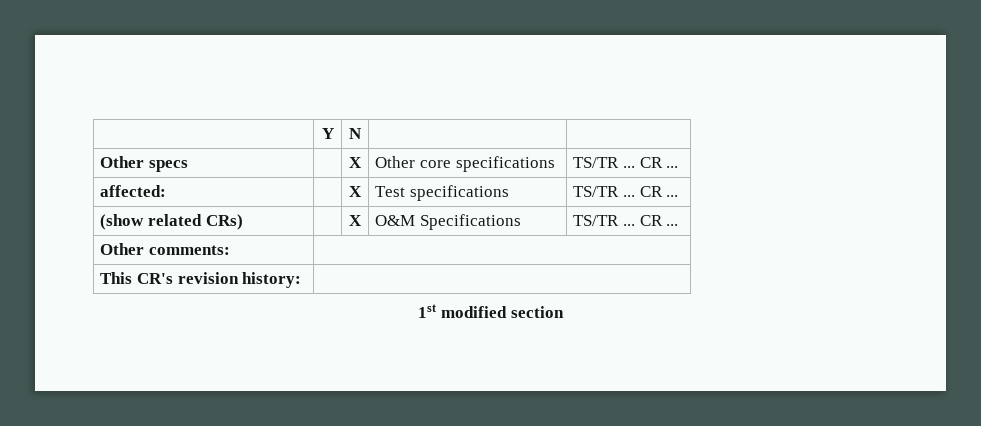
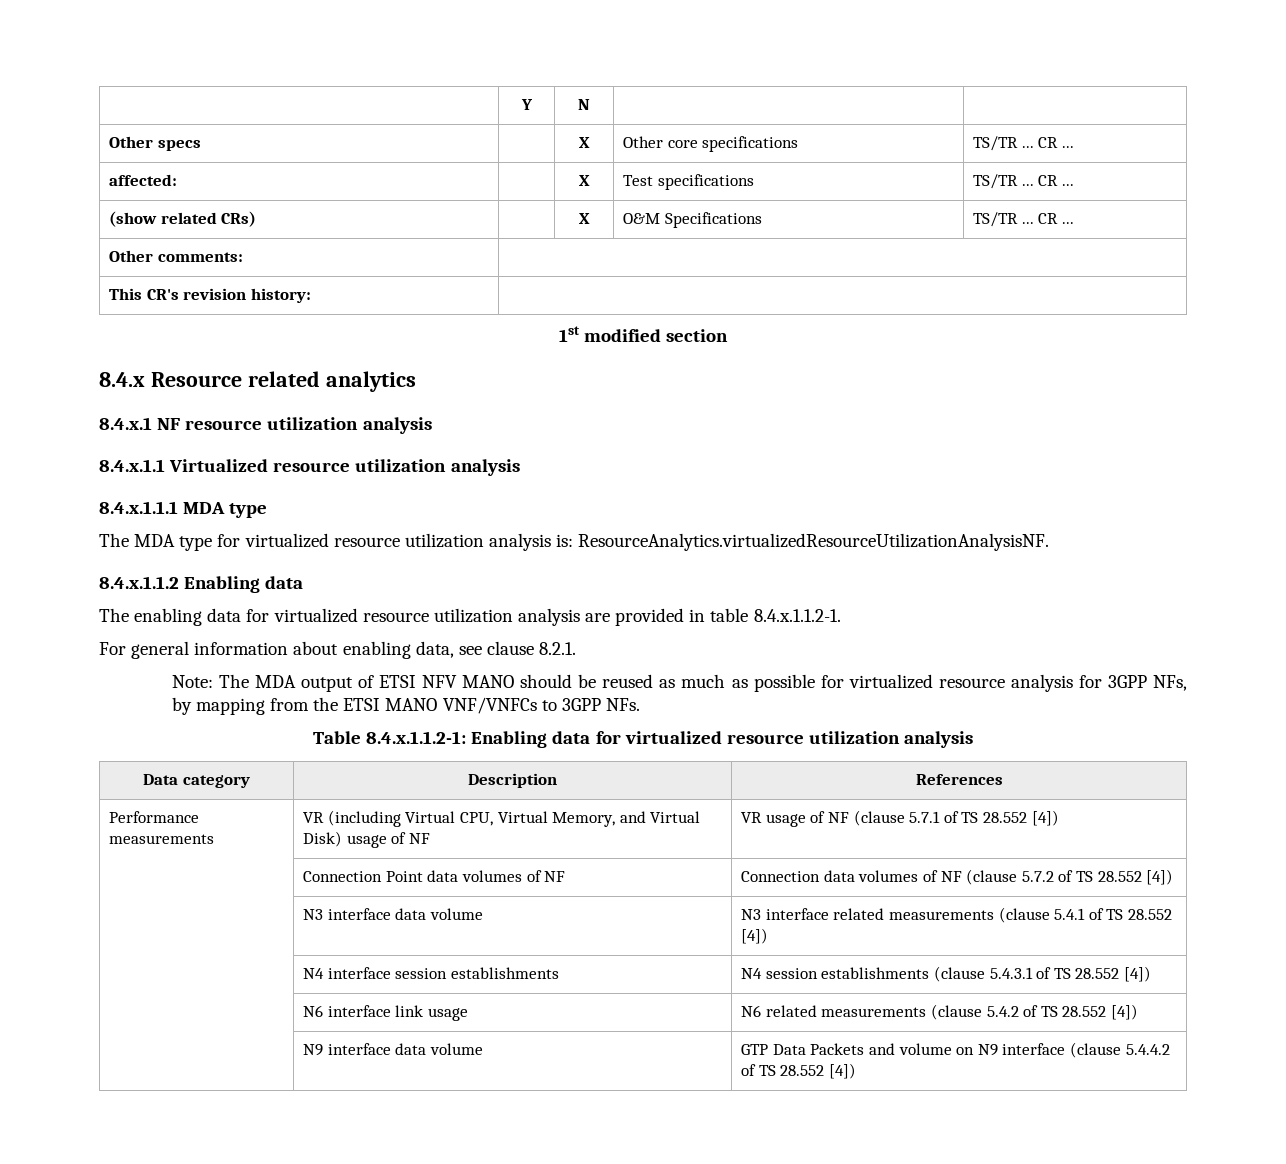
+ 8.4.x Resource related analytics
+ 8.4.x.1 NF resource utilization analysis
+ 8.4.x.1.1 Virtualized resource utilization analysis
+ 8.4.x.1.1.1 MDA type
+ The MDA type for virtualized resource utilization analysis is: ResourceAnalytics.virtualizedResourceUtilizationAnalysisNF.
+ 8.4.x.1.1.2 Enabling data
+ The enabling data for virtualized resource utilization analysis are provided in table 8.4.x.1.1.2-1.
+ For general information about enabling data, see clause 8.2.1.
+ Note: The MDA output of ETSI NFV MANO should be reused as much as possible for virtualized resource analysis for 3GPP NFs, by mapping from the ETSI MANO VNF/VNFCs to 3GPP NFs.
+ Table 8.4.x.1.1.2-1: Enabling data for virtualized resource utilization analysis
+ Data category | Description | References
+ Performance measurements | VR (including Virtual CPU, Virtual Memory, and Virtual Disk) usage of NF | VR usage of NF (clause 5.7.1 of TS 28.552 [4])
+ | Connection Point data volumes of NF | Connection data volumes of NF (clause 5.7.2 of TS 28.552 [4])
+ | N3 interface data volume | N3 interface related measurements (clause 5.4.1 of TS 28.552 [4])
+ | N4 interface session establishments | N4 session establishments (clause 5.4.3.1 of TS 28.552 [4])
+ | N6 interface link usage | N6 related measurements (clause 5.4.2 of TS 28.552 [4])
+ | N9 interface data volume | GTP Data Packets and volume on N9 interface (clause 5.4.4.2 of TS 28.552 [4])

